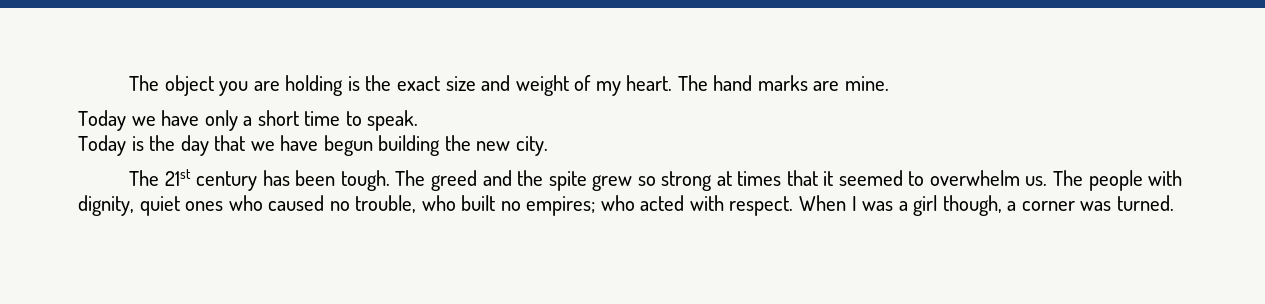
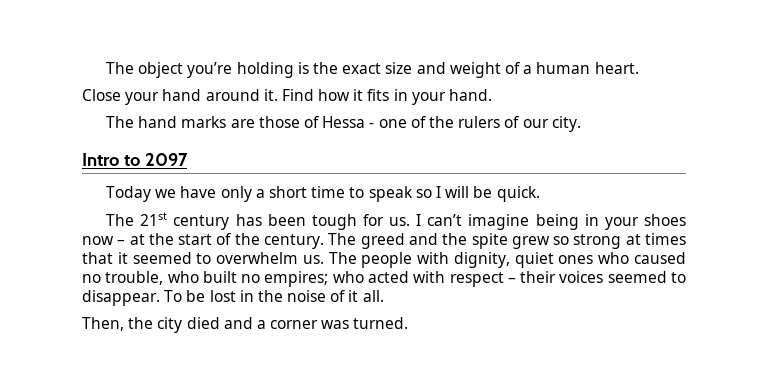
- The object you are holding is the exact size and weight of my heart. The hand marks are mine.
+ The object you’re holding is the exact size and weight of a human heart.
+ Close your hand around it. Find how it fits in your hand.
+ The hand marks are those of Hessa - one of the rulers of our city.
+ Intro to 2097
- Today we have only a short time to speak.
- Today is the day that we have begun building the new city.
+ Today we have only a short time to speak so I will be quick.
- The 21st century has been tough.
+ The 21st century has been tough for us. I can’t imagine being in your shoes now – at the start of the century.
- The people with dignity, quiet ones who caused no trouble, who built no empires; who acted with respect. When I was a girl though, a corner was turned.
+ The people with dignity, quiet ones who caused no trouble, who built no empires; who acted with respect – their voices seemed to disappear. To be lost in the noise of it all.
+ Then, the city died and a corner was turned.

